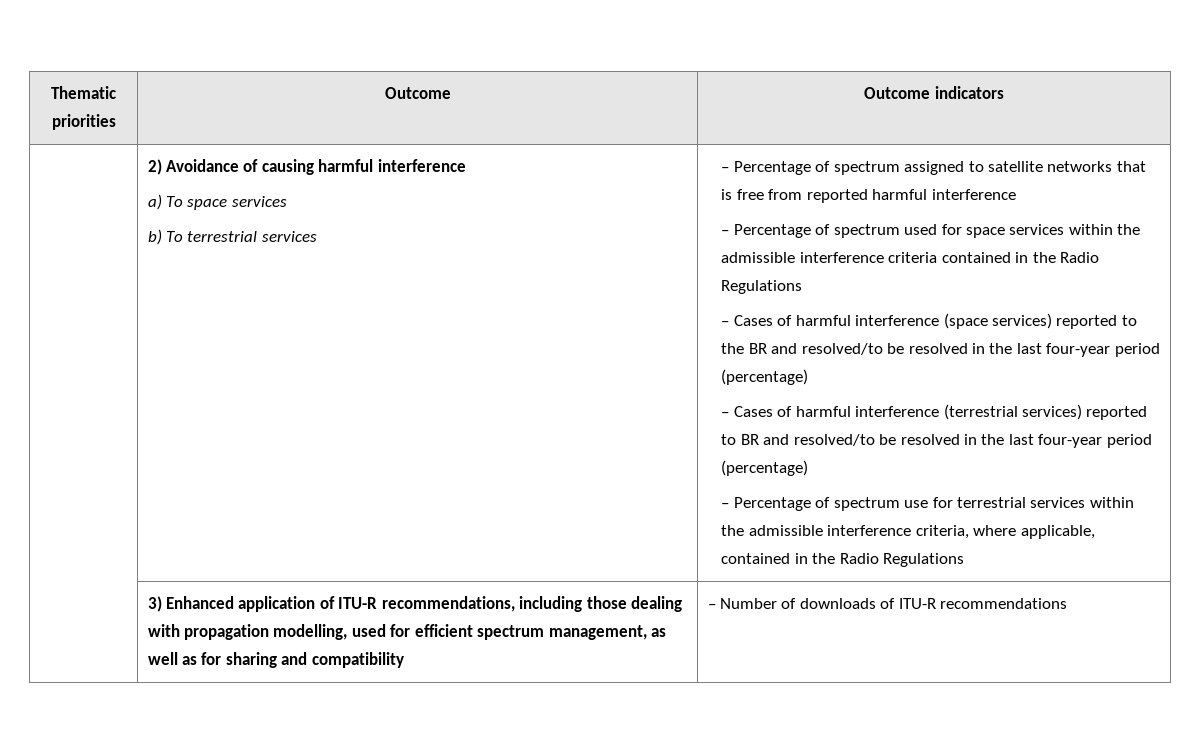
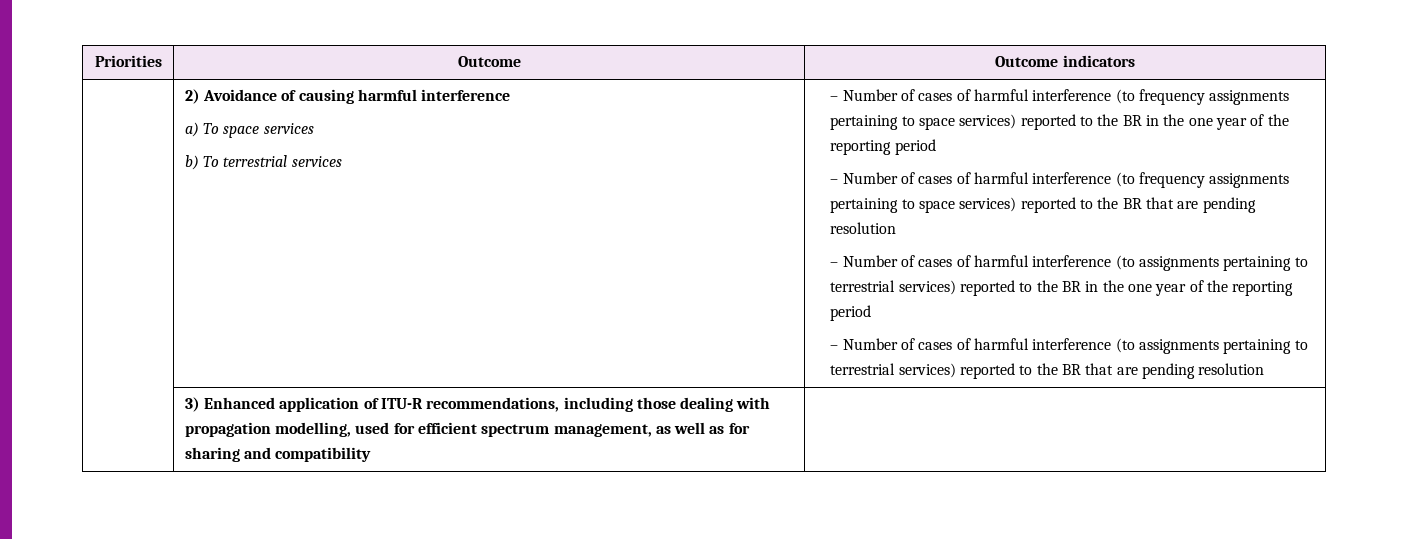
- Thematic priorities | Outcome | Outcome indicators
+ Priorities | Outcome | Outcome indicators
- – Percentage of spectrum assigned to satellite networks that is free from reported harmful interference
- – Percentage of spectrum used for space services within the admissible interference criteria contained in the Radio Regulations
- – Cases of harmful interference (space services) reported to the BR and resolved/to be resolved in the last four-year period (percentage)
- – Cases of harmful interference (terrestrial services) reported to BR and resolved/to be resolved in the last four-year period (percentage)
- – Percentage of spectrum use for terrestrial services within the admissible interference criteria, where applicable, contained in the Radio Regulations
+ – Number of cases of harmful interference (to frequency assignments pertaining to space services) reported to the BR in the one year of the reporting period
+ – Number of cases of harmful interference (to frequency assignments pertaining to space services) reported to the BR that are pending resolution
+ – Number of cases of harmful interference (to assignments pertaining to terrestrial services) reported to the BR in the one year of the reporting period
+ – Number of cases of harmful interference (to assignments pertaining to terrestrial services) reported to the BR that are pending resolution
- | 3) Enhanced application of ITU-R recommendations, including those dealing with propagation modelling, used for efficient spectrum management, as well as for sharing and compatibility | – Number of downloads of ITU-R recommendations
+ | 3) Enhanced application of ITU-R recommendations, including those dealing with propagation modelling, used for efficient spectrum management, as well as for sharing and compatibility |

